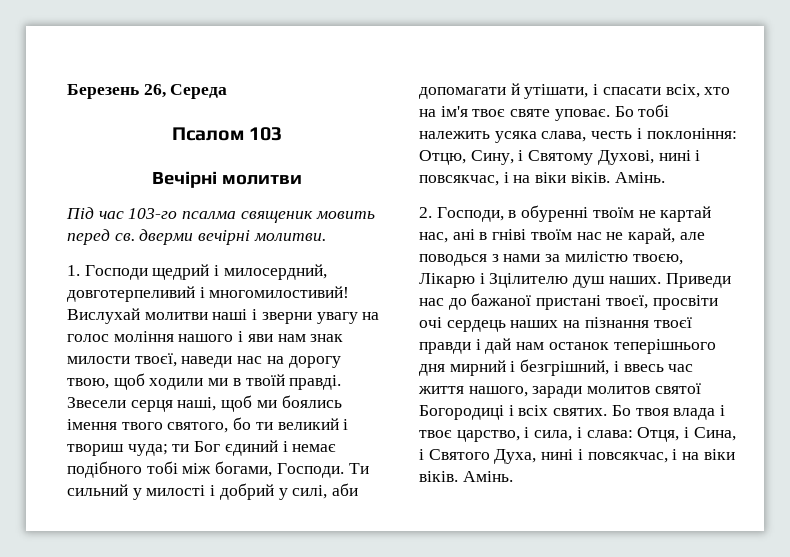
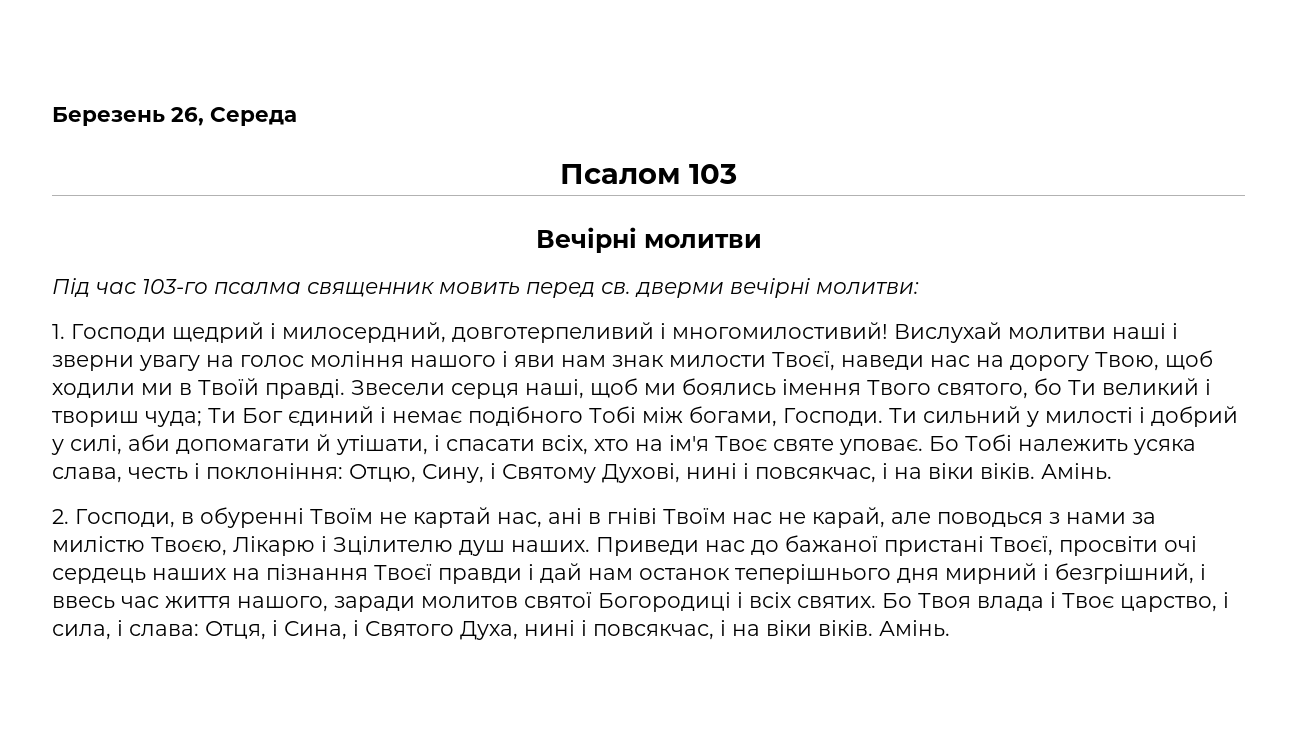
- Під час 103-го псалма священик мовить перед св. дверми вечірні молитви.
+ Під час 103-го псалма священник мовить перед св. дверми вечірні молитви:
- Вислухай молитви наші і зверни увагу на голос моління нашого і яви нам знак милости твоєї, наведи нас на дорогу твою, щоб ходили ми в твоїй правді.
+ Вислухай молитви наші і зверни увагу на голос моління нашого і яви нам знак милости Твоєї, наведи нас на дорогу Твою, щоб ходили ми в Твоїй правді.
- Звесели серця наші, щоб ми боялись імення твого святого, бо ти великий і твориш чуда; ти Бог єдиний і немає подібного тобі між богами, Господи.
+ Звесели серця наші, щоб ми боялись імення Твого святого, бо Ти великий і твориш чуда; Ти Бог єдиний і немає подібного Тобі між богами, Господи.
- Ти сильний у милості і добрий у силі, аби допомагати й утішати, і спасати всіх, хто на ім'я твоє святе уповає.
+ Ти сильний у милості і добрий у силі, аби допомагати й утішати, і спасати всіх, хто на ім'я Твоє святе уповає.
- Бо тобі належить усяка слава, честь і поклоніння: Отцю, Сину, і Святому Духові, нині і повсякчас, і на віки віків.
+ Бо Тобі належить усяка слава, честь і поклоніння: Отцю, Сину, і Святому Духові, нині і повсякчас, і на віки віків.
- 2. Господи, в обуренні твоїм не картай нас, ані в гніві твоїм нас не карай, але поводься з нами за милістю твоєю, Лікарю і Зцілителю душ наших.
+ 2. Господи, в обуренні Твоїм не картай нас, ані в гніві Твоїм нас не карай, але поводься з нами за милістю Твоєю, Лікарю і Зцілителю душ наших.
- Приведи нас до бажаної пристані твоєї, просвіти очі сердець наших на пізнання твоєї правди і дай нам останок теперішнього дня мирний і безгрішний, і ввесь час життя нашого, заради молитов святої Богородиці і всіх святих.
+ Приведи нас до бажаної пристані Твоєї, просвіти очі сердець наших на пізнання Твоєї правди і дай нам останок теперішнього дня мирний і безгрішний, і ввесь час життя нашого, заради молитов святої Богородиці і всіх святих.
- Бо твоя влада і твоє царство, і сила, і слава: Отця, і Сина, і Святого Духа, нині і повсякчас, і на віки віків.
+ Бо Твоя влада і Твоє царство, і сила, і слава: Отця, і Сина, і Святого Духа, нині і повсякчас, і на віки віків.

